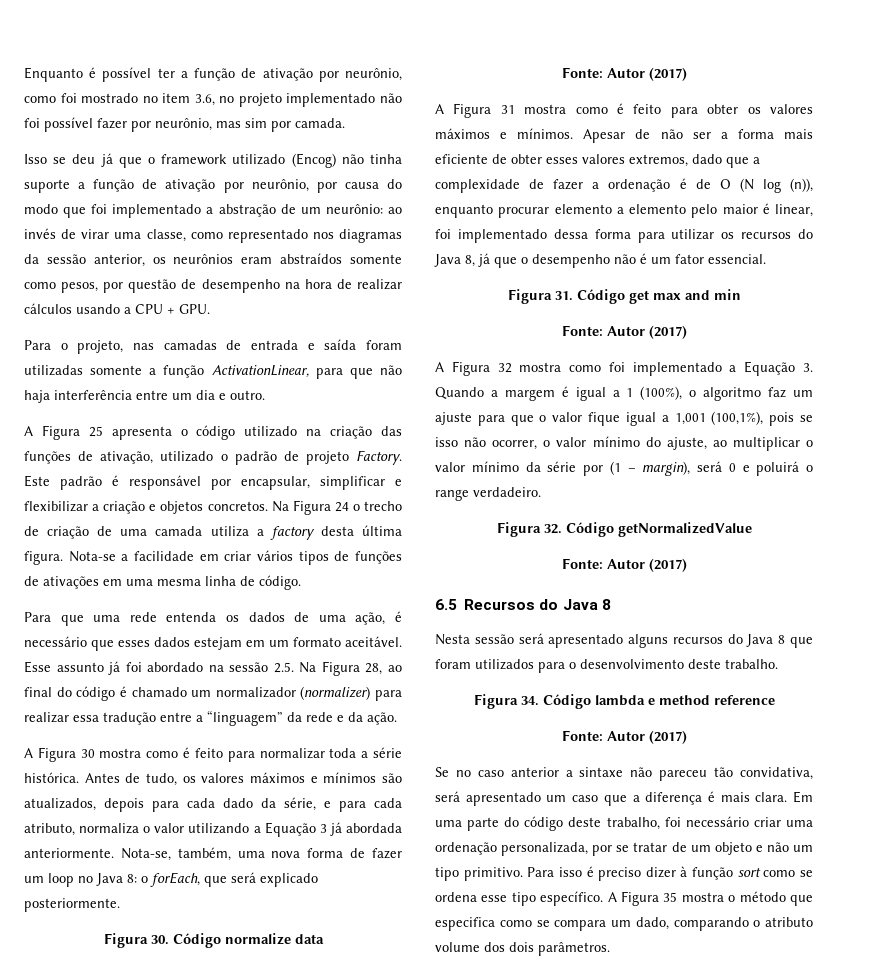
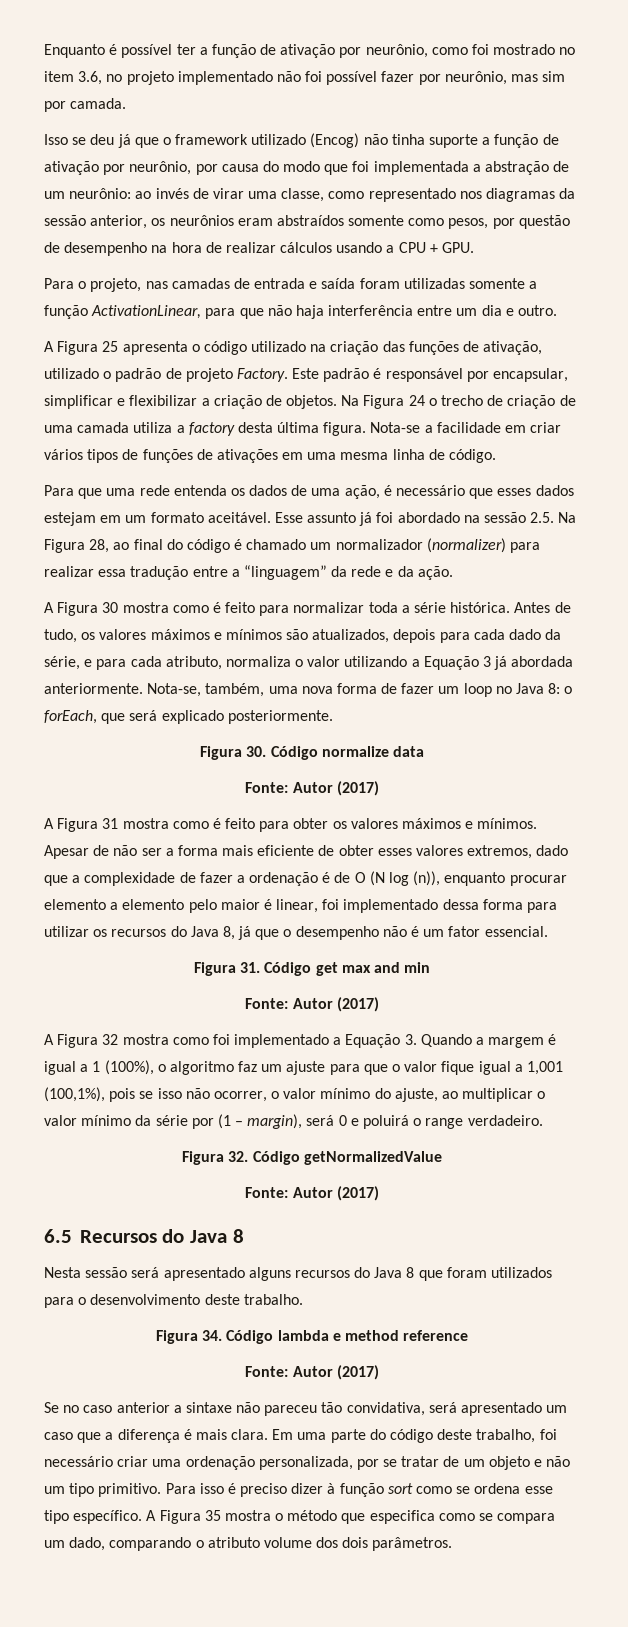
- Isso se deu já que o framework utilizado (Encog) não tinha suporte a função de ativação por neurônio, por causa do modo que foi implementado a abstração de um neurônio:
+ Isso se deu já que o framework utilizado (Encog) não tinha suporte a função de ativação por neurônio, por causa do modo que foi implementada a abstração de um neurônio:
- Este padrão é responsável por encapsular, simplificar e flexibilizar a criação e objetos concretos.
+ Este padrão é responsável por encapsular, simplificar e flexibilizar a criação de objetos.

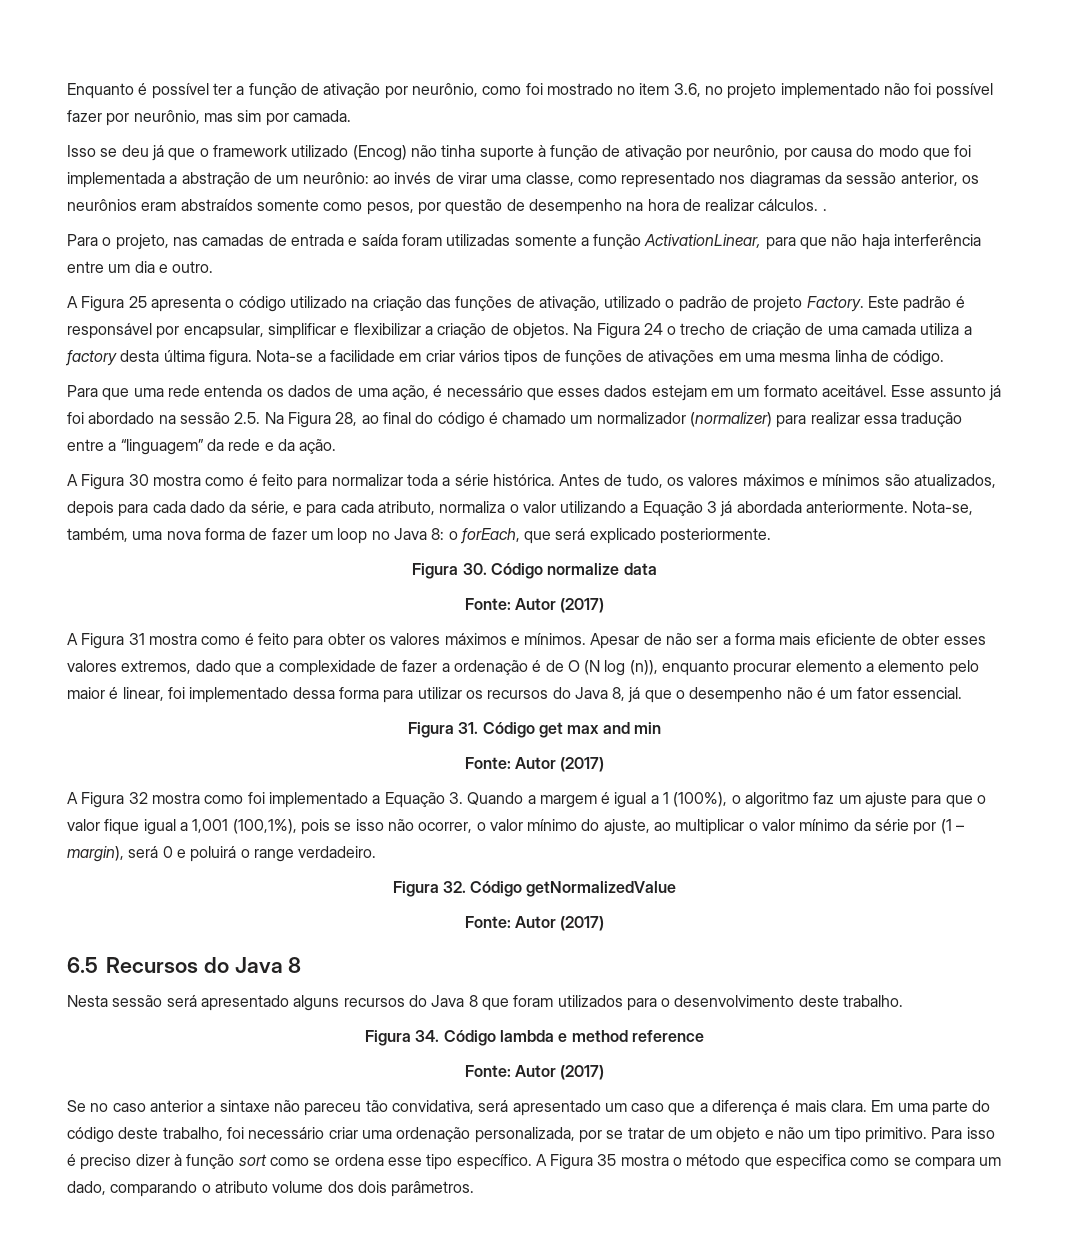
- Isso se deu já que o framework utilizado (Encog) não tinha suporte a função de ativação por neurônio, por causa do modo que foi implementada a abstração de um neurônio: ao invés de virar uma classe, como representado nos diagramas da sessão anterior, os neurônios eram abstraídos somente como pesos, por questão de desempenho na hora de realizar cálculos usando a CPU + GPU.
+ Isso se deu já que o framework utilizado (Encog) não tinha suporte à função de ativação por neurônio, por causa do modo que foi implementada a abstração de um neurônio: ao invés de virar uma classe, como representado nos diagramas da sessão anterior, os neurônios eram abstraídos somente como pesos, por questão de desempenho na hora de realizar cálculos. .

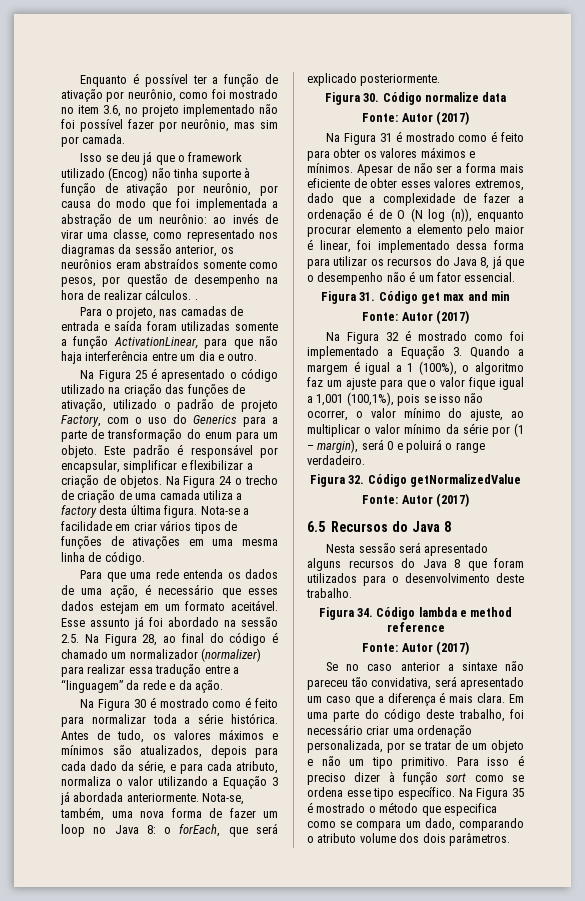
- A Figura 25 apresenta o código utilizado na criação das funções de ativação, utilizado o padrão de projeto Factory.
+ Na Figura 25 é apresentado o código utilizado na criação das funções de ativação, utilizado o padrão de projeto Factory, com o uso do Generics para a parte de transformação do enum para um objeto.
- A Figura 30 mostra como é feito para normalizar toda a série histórica.
+ Na Figura 30 é mostrado como é feito para normalizar toda a série histórica.
- A Figura 31 mostra como é feito para obter os valores máximos e mínimos.
+ Na Figura 31 é mostrado como é feito para obter os valores máximos e mínimos.
- A Figura 32 mostra como foi implementado a Equação 3. Quando a margem é igual a 1 (100%), o algoritmo faz um ajuste para que o valor fique igual a 1,001 (100,1%), pois se isso não ocorrer, o valor mínimo do ajuste, ao multiplicar o valor mínimo da série por (1 – margin), será 0 e poluirá o range verdadeiro.
+ Na Figura 32 é mostrado como foi implementado a Equação 3. Quando a margem é igual a 1 (100%), o algoritmo faz um ajuste para que o valor fique igual a 1,001 (100,1%), pois se isso não ocorrer, o valor mínimo do ajuste, ao multiplicar o valor mínimo da série por (1 – margin), será 0 e poluirá o range verdadeiro.
- A Figura 35 mostra o método que especifica como se compara um dado, comparando o atributo volume dos dois parâmetros.
+ Na Figura 35 é mostrado o método que especifica como se compara um dado, comparando o atributo volume dos dois parâmetros.

